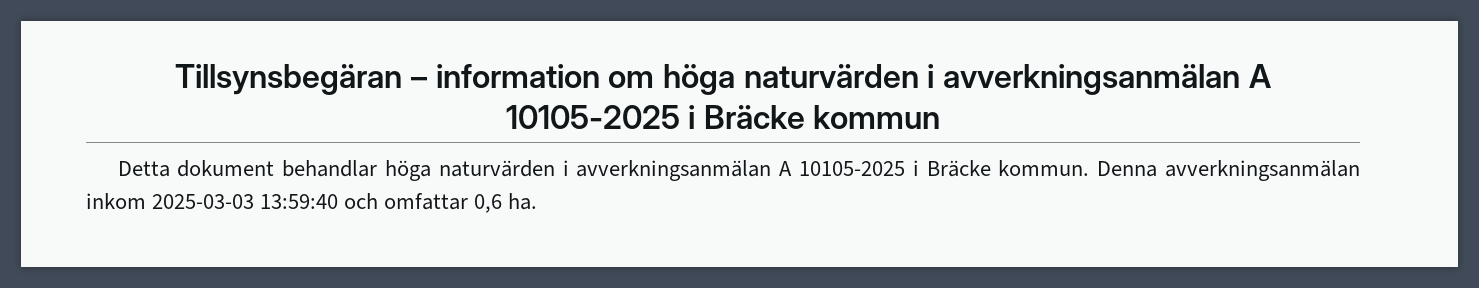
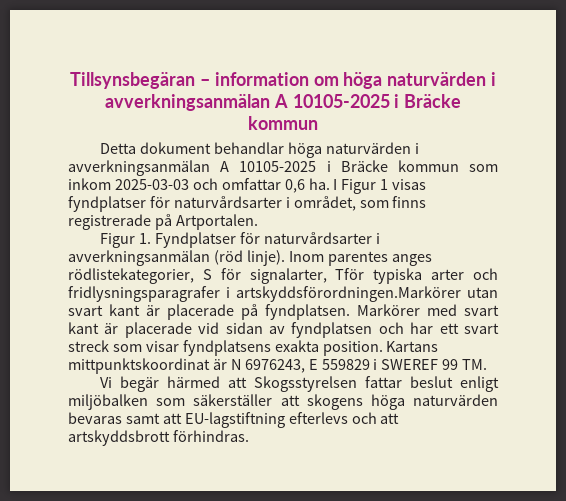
- Detta dokument behandlar höga naturvärden i avverkningsanmälan A 10105-2025 i Bräcke kommun. Denna avverkningsanmälan inkom 2025-03-03 13:59:40 och omfattar 0,6 ha.
+ Detta dokument behandlar höga naturvärden i avverkningsanmälan A 10105-2025 i Bräcke kommun som inkom 2025-03-03 och omfattar 0,6 ha.
+ I Figur 1 visas fyndplatser för naturvårdsarter i området, som finns registrerade på Artportalen.
+ Figur 1. Fyndplatser för naturvårdsarter i avverkningsanmälan (röd linje). Inom parentes anges rödlistekategorier, S för signalarter, Tför typiska arter och fridlysningsparagrafer i artskyddsförordningen.Markörer utan svart kant är placerade på fyndplatsen. Markörer med svart kant är placerade vid sidan av fyndplatsen och har ett svart streck som visar fyndplatsens exakta position. Kartans mittpunktskoordinat är N 6976243, E 559829 i SWEREF 99 TM.
+ Vi begär härmed att Skogsstyrelsen fattar beslut enligt miljöbalken som säkerställer att skogens höga naturvärden bevaras samt att EU-lagstiftning efterlevs och att artskyddsbrott förhindras.

